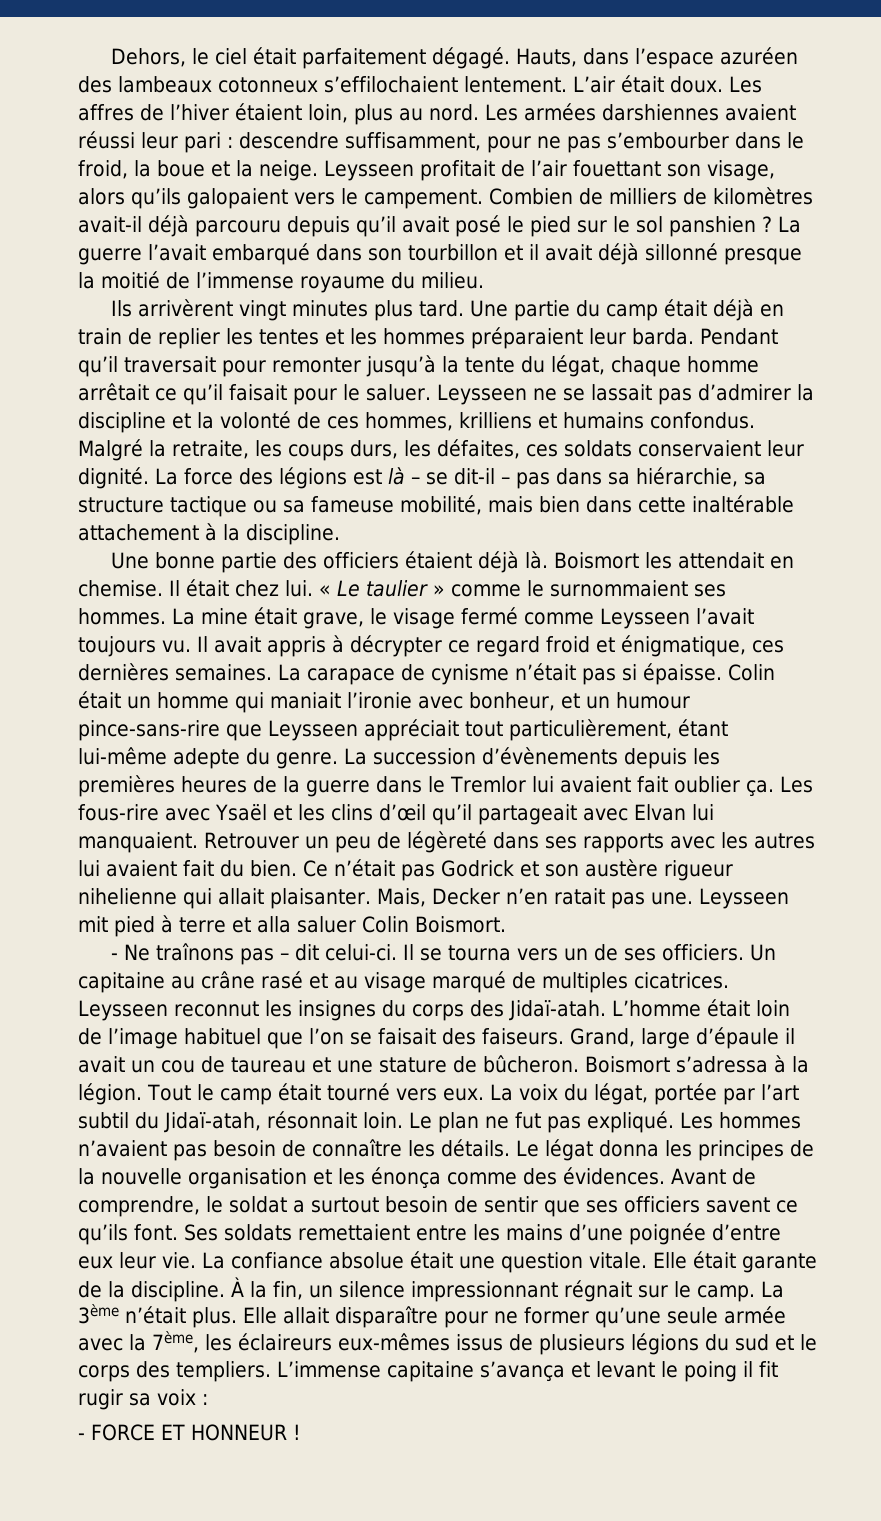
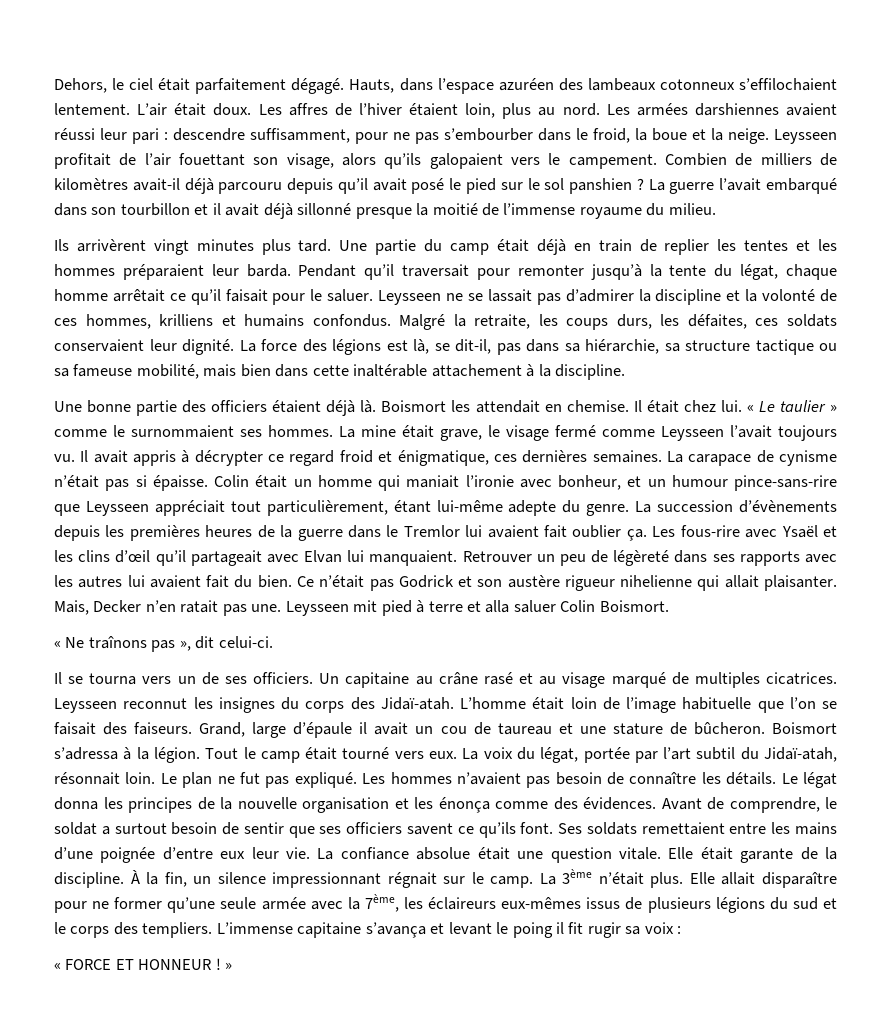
- La force des légions est là – se dit-il – pas dans sa hiérarchie, sa structure tactique ou sa fameuse mobilité, mais bien dans cette inaltérable attachement à la discipline.
+ La force des légions est là, se dit-il, pas dans sa hiérarchie, sa structure tactique ou sa fameuse mobilité, mais bien dans cette inaltérable attachement à la discipline.
- - Ne traînons pas – dit celui-ci. Il se tourna vers un de ses officiers.
+ « Ne traînons pas », dit celui-ci.
+ Il se tourna vers un de ses officiers.
- L’homme était loin de l’image habituel que l’on se faisait des faiseurs.
+ L’homme était loin de l’image habituelle que l’on se faisait des faiseurs.
- - FORCE ET HONNEUR !
+ « FORCE ET HONNEUR ! »

